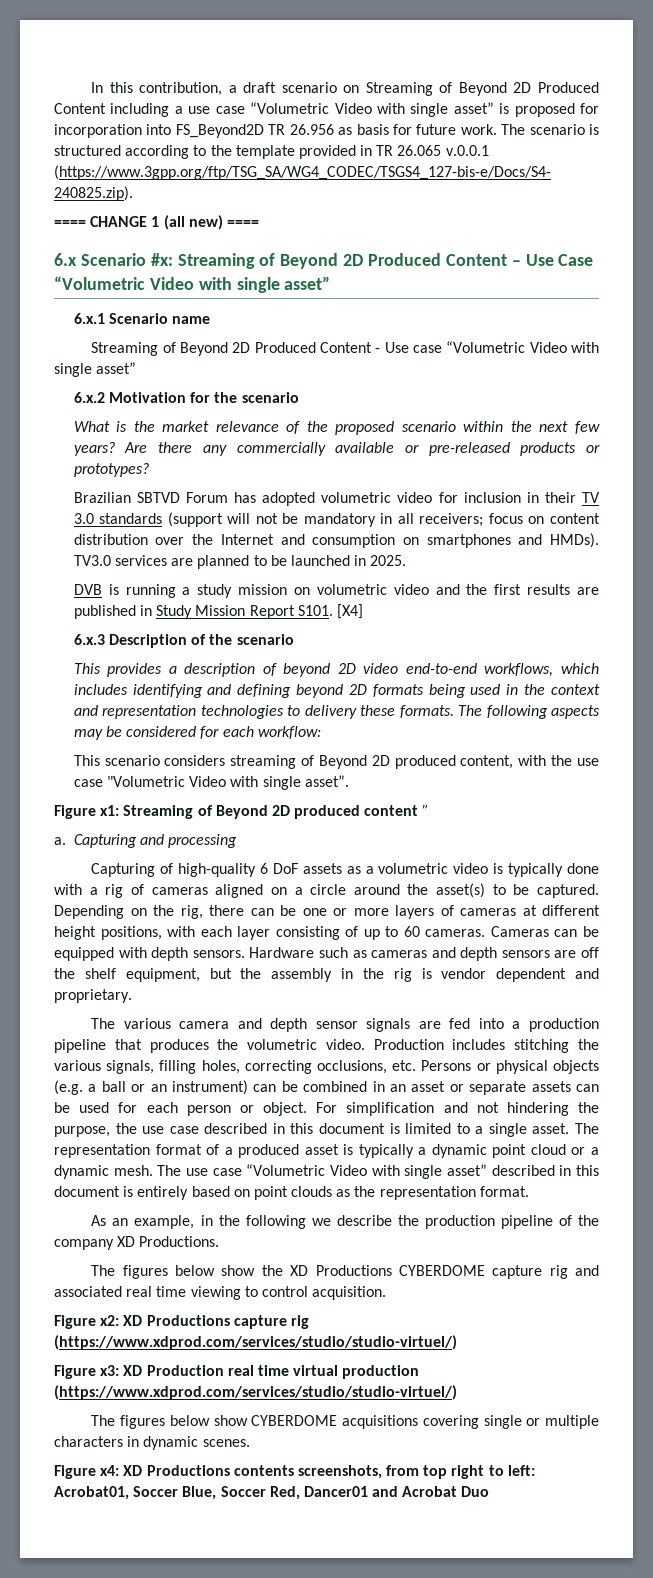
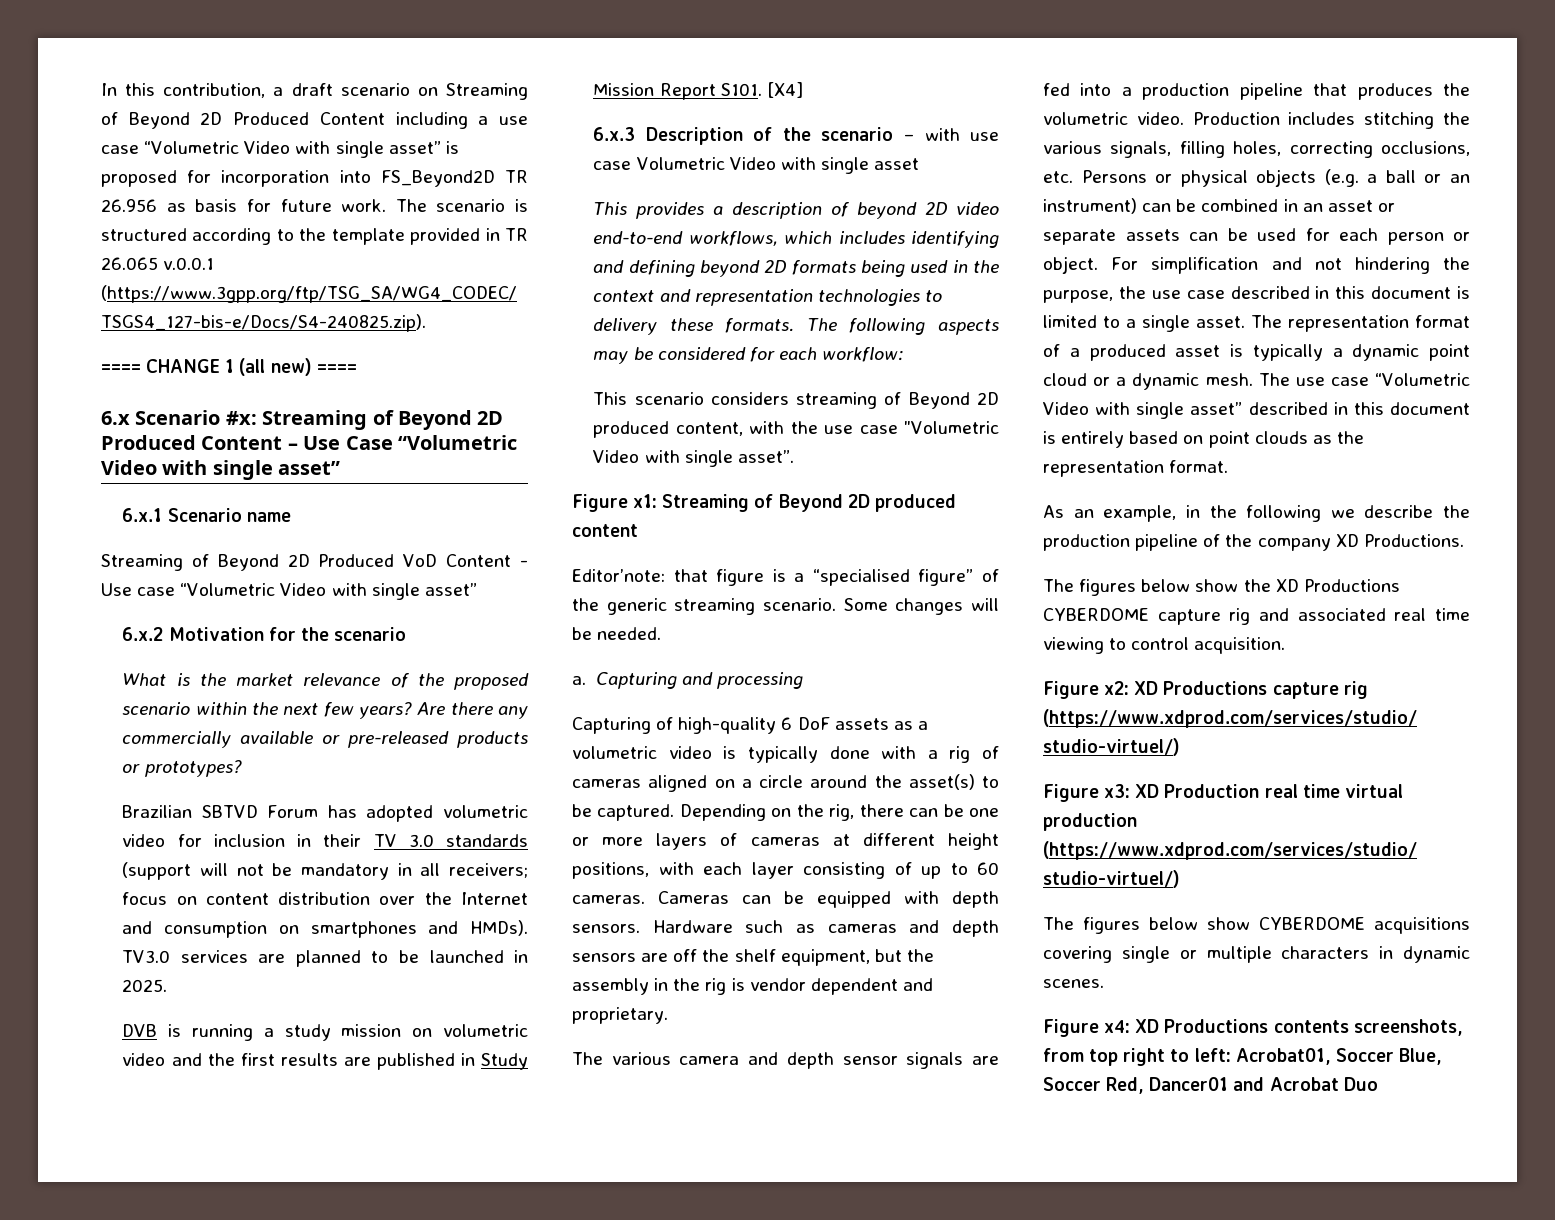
- Streaming of Beyond 2D Produced Content - Use case “Volumetric Video with single asset”
+ Streaming of Beyond 2D Produced VoD Content - Use case “Volumetric Video with single asset”
- 6.x.3 Description of the scenario
+ 6.x.3 Description of the scenario – with use case Volumetric Video with single asset
- Figure x1: Streaming of Beyond 2D produced content ”
+ Figure x1: Streaming of Beyond 2D produced content
+ Editor’note: that figure is a “specialised figure” of the generic streaming scenario. Some changes will be needed.

